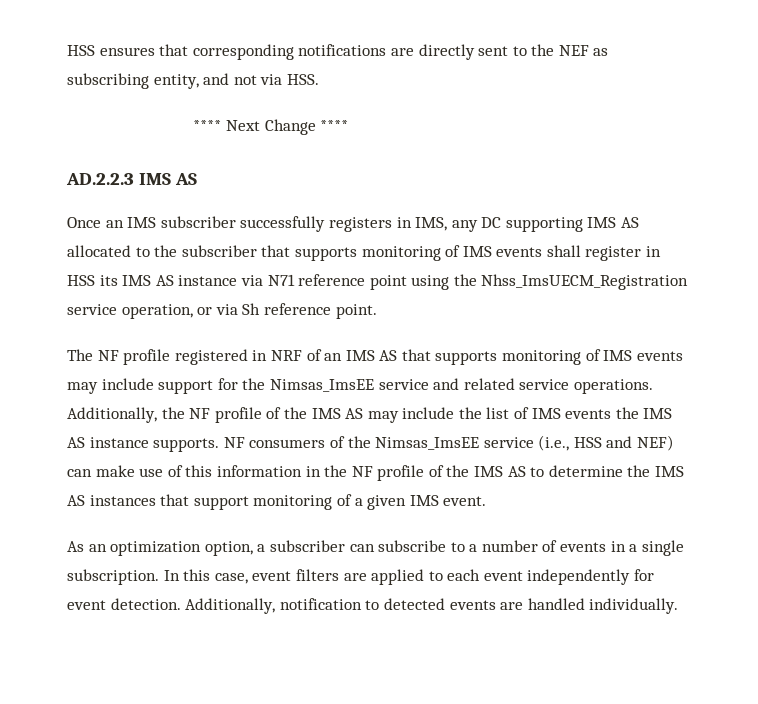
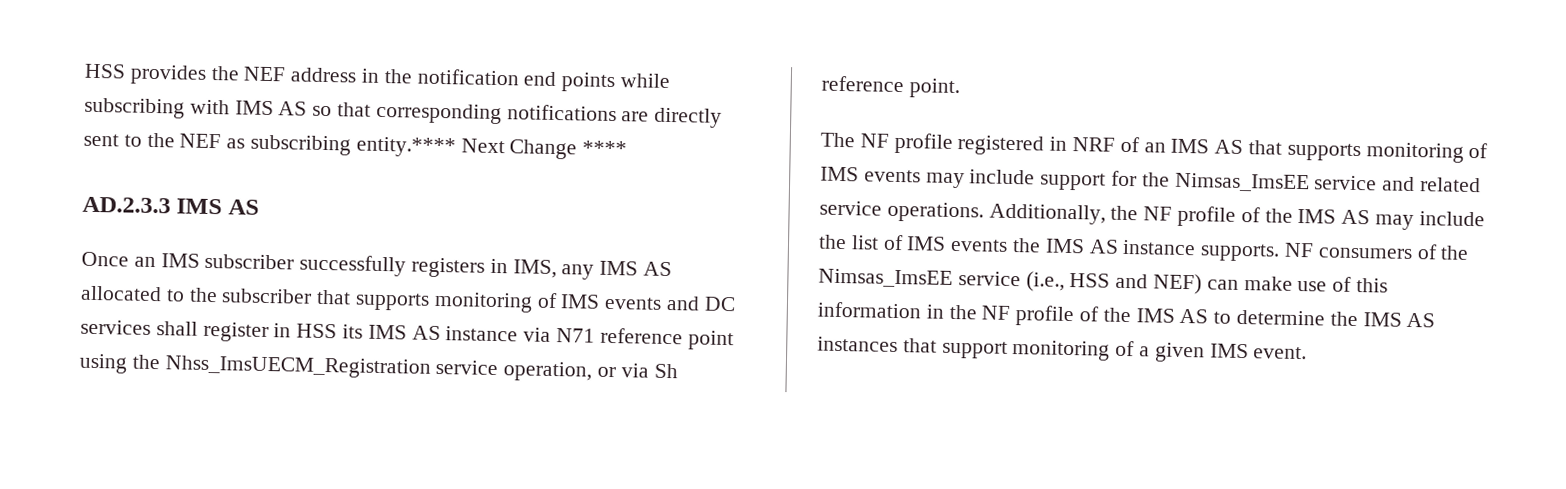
- HSS ensures that corresponding notifications are directly sent to the NEF as subscribing entity, and not via HSS.
- **** Next Change ****
+ HSS provides the NEF address in the notification end points while subscribing with IMS AS so that corresponding notifications are directly sent to the NEF as subscribing entity.**** Next Change ****
- AD.2.2.3 IMS AS
+ AD.2.3.3 IMS AS
- Once an IMS subscriber successfully registers in IMS, any DC supporting IMS AS allocated to the subscriber that supports monitoring of IMS events shall register in HSS its IMS AS instance via N71 reference point using the Nhss_ImsUECM_Registration service operation, or via Sh reference point.
+ Once an IMS subscriber successfully registers in IMS, any IMS AS allocated to the subscriber that supports monitoring of IMS events and DC services shall register in HSS its IMS AS instance via N71 reference point using the Nhss_ImsUECM_Registration service operation, or via Sh reference point.
- As an optimization option, a subscriber can subscribe to a number of events in a single subscription. In this case, event filters are applied to each event independently for event detection. Additionally, notification to detected events are handled individually.

